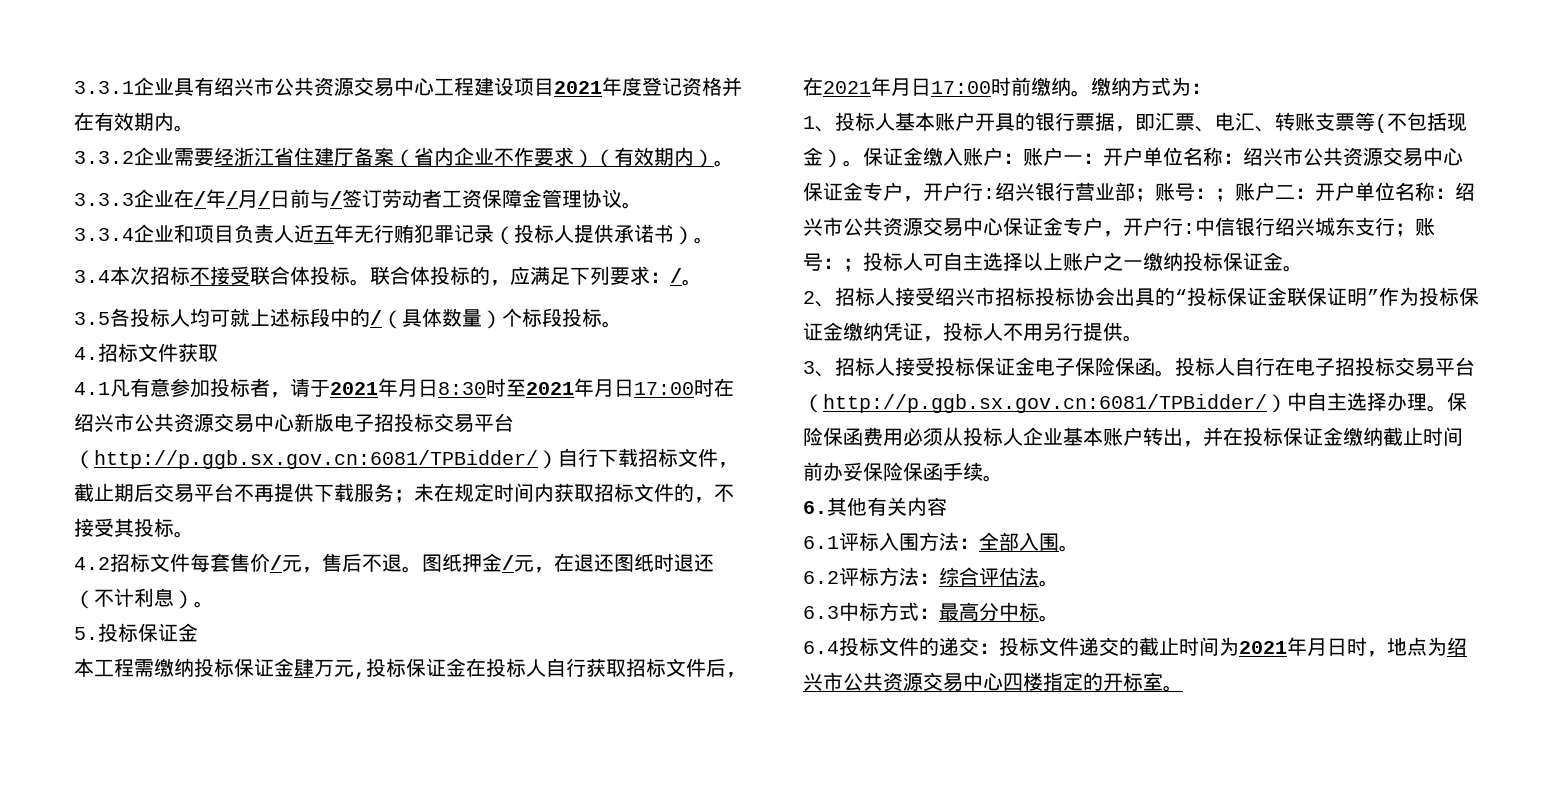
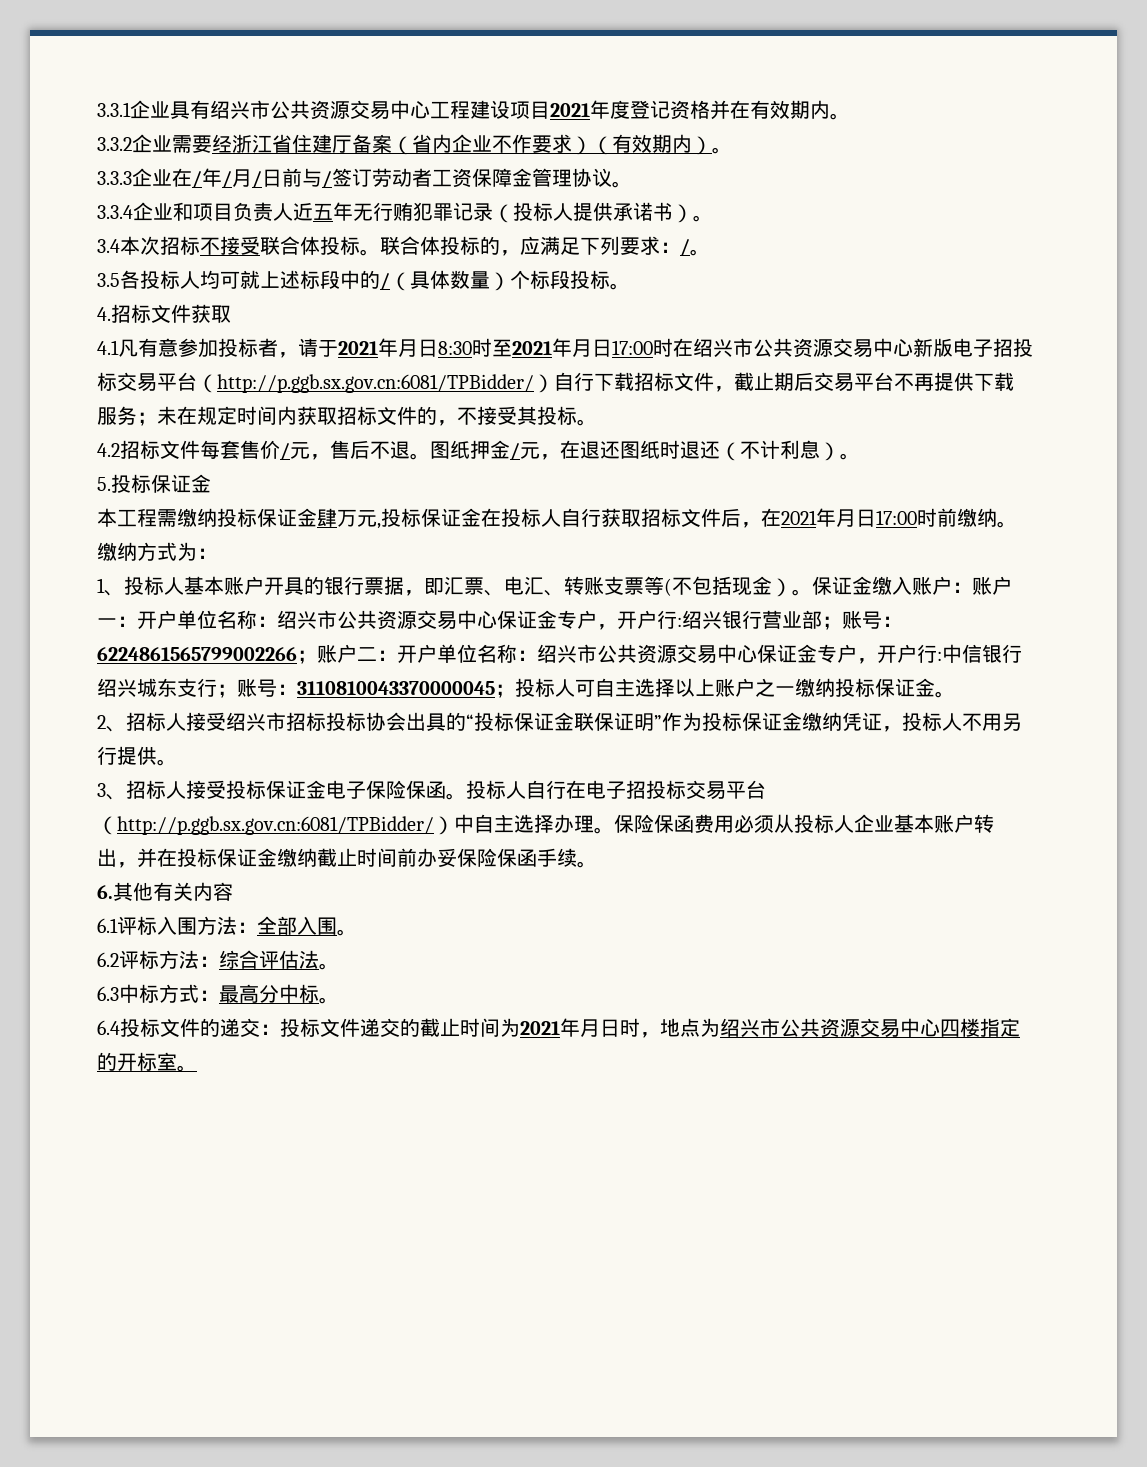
- 绍兴银行营业部；账号：；
+ 绍兴银行营业部；账号：6224861565799002266；
- 中信银行绍兴城东支行；账号：；
+ 中信银行绍兴城东支行；账号：3110810043370000045；

